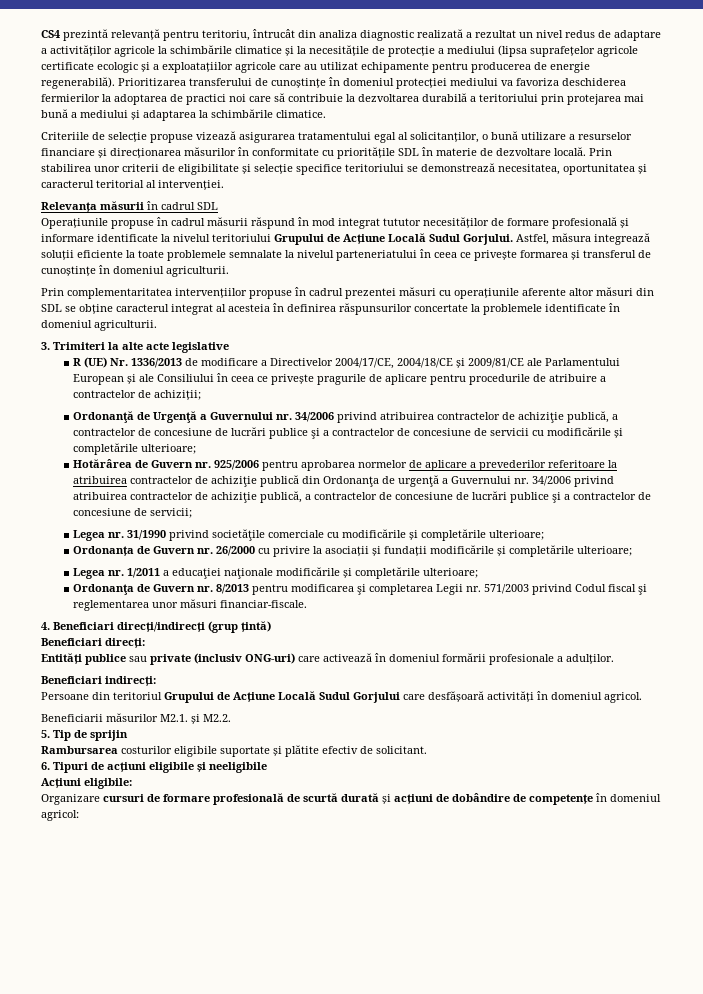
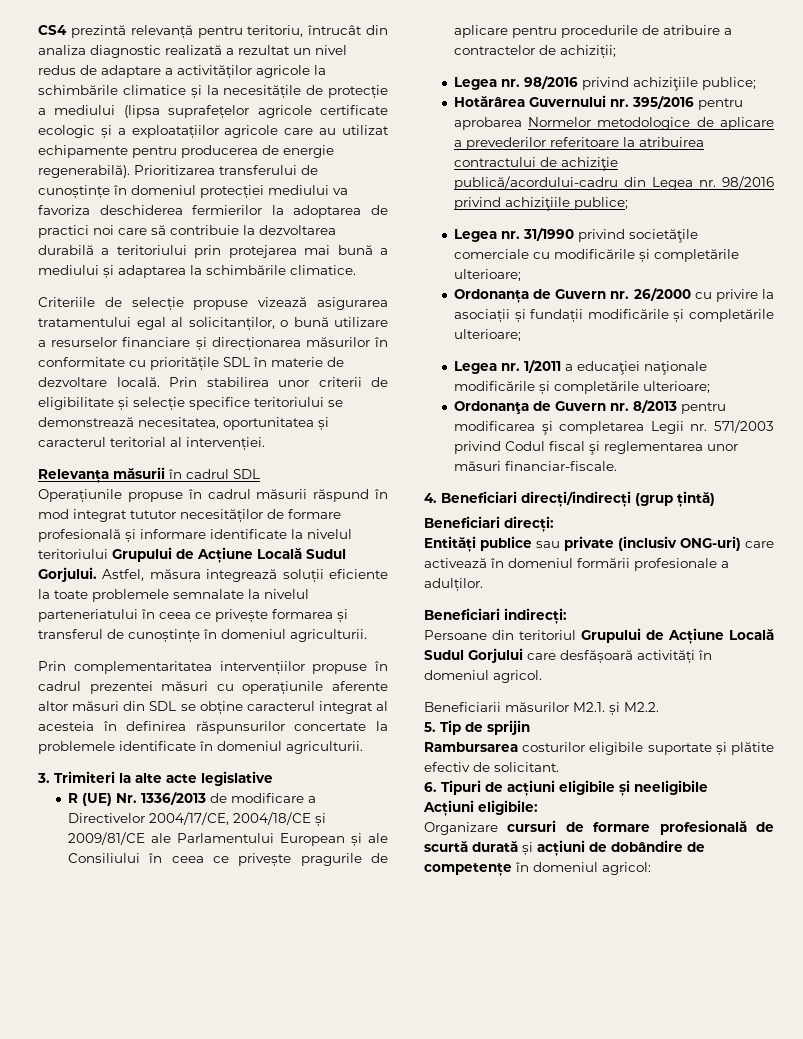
  R (UE) Nr. 1336/2013 de modificare a Directivelor 2004/17/CE, 2004/18/CE și 2009/81/CE ale Parlamentului European și ale Consiliului în ceea ce privește pragurile de aplicare pentru procedurile de atribuire a contractelor de achiziții;
- Ordonanţă de Urgenţă a Guvernului nr. 34/2006 privind atribuirea contractelor de achiziţie publică, a contractelor de concesiune de lucrări publice şi a contractelor de concesiune de servicii cu modificările și completările ulterioare;
- Hotărârea de Guvern nr. 925/2006 pentru aprobarea normelor de aplicare a prevederilor referitoare la atribuirea contractelor de achiziţie publică din Ordonanţa de urgenţă a Guvernului nr. 34/2006 privind atribuirea contractelor de achiziţie publică, a contractelor de concesiune de lucrări publice şi a contractelor de concesiune de servicii;
+ Legea nr. 98/2016 privind achiziţiile publice;
+ Hotărârea Guvernului nr. 395/2016 pentru aprobarea Normelor metodologice de aplicare a prevederilor referitoare la atribuirea contractului de achiziţie publică/acordului-cadru din Legea nr. 98/2016 privind achiziţiile publice;

